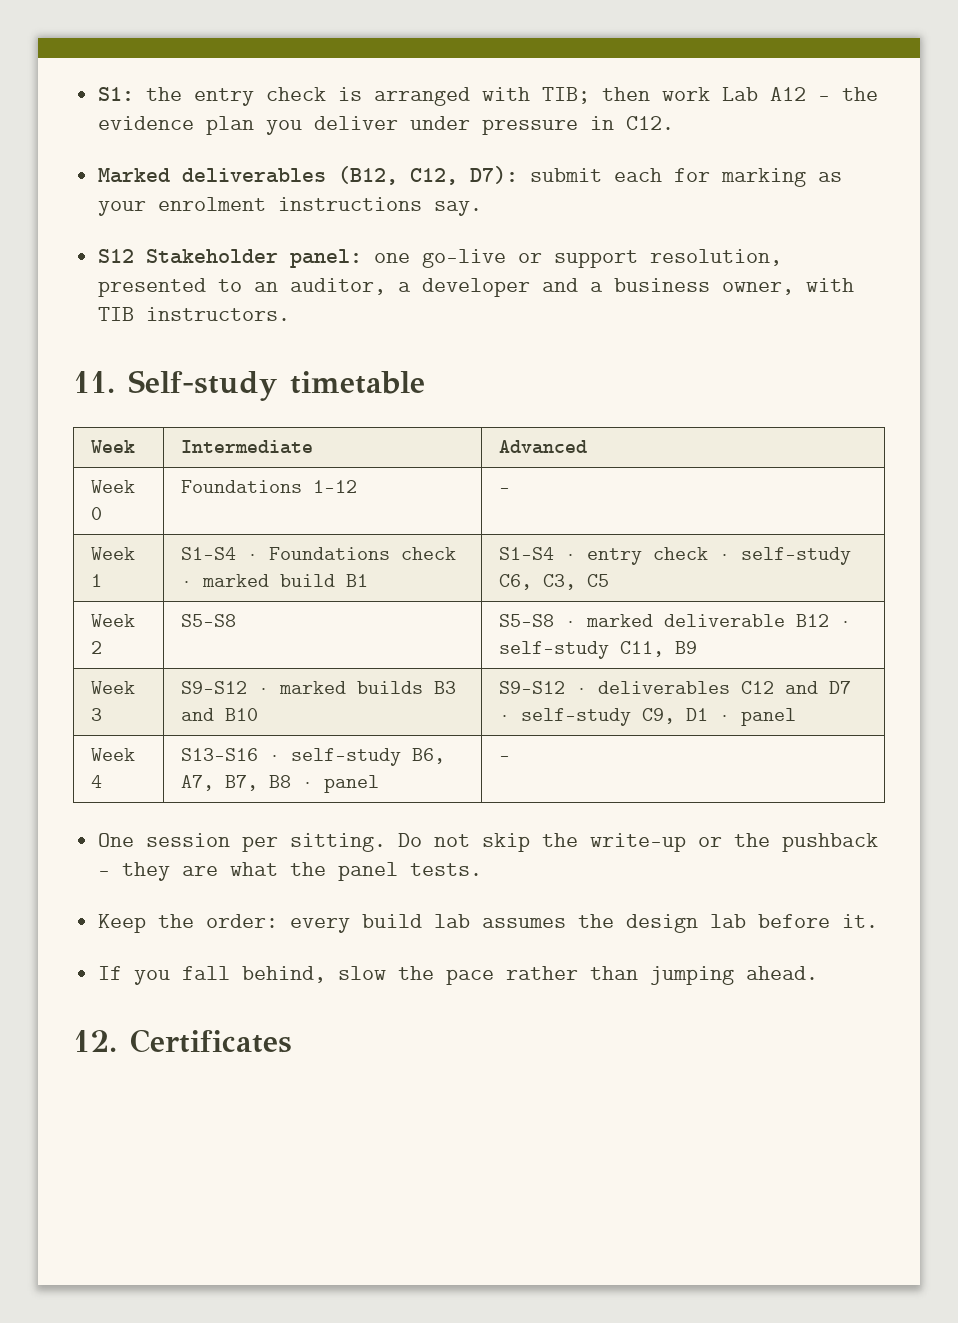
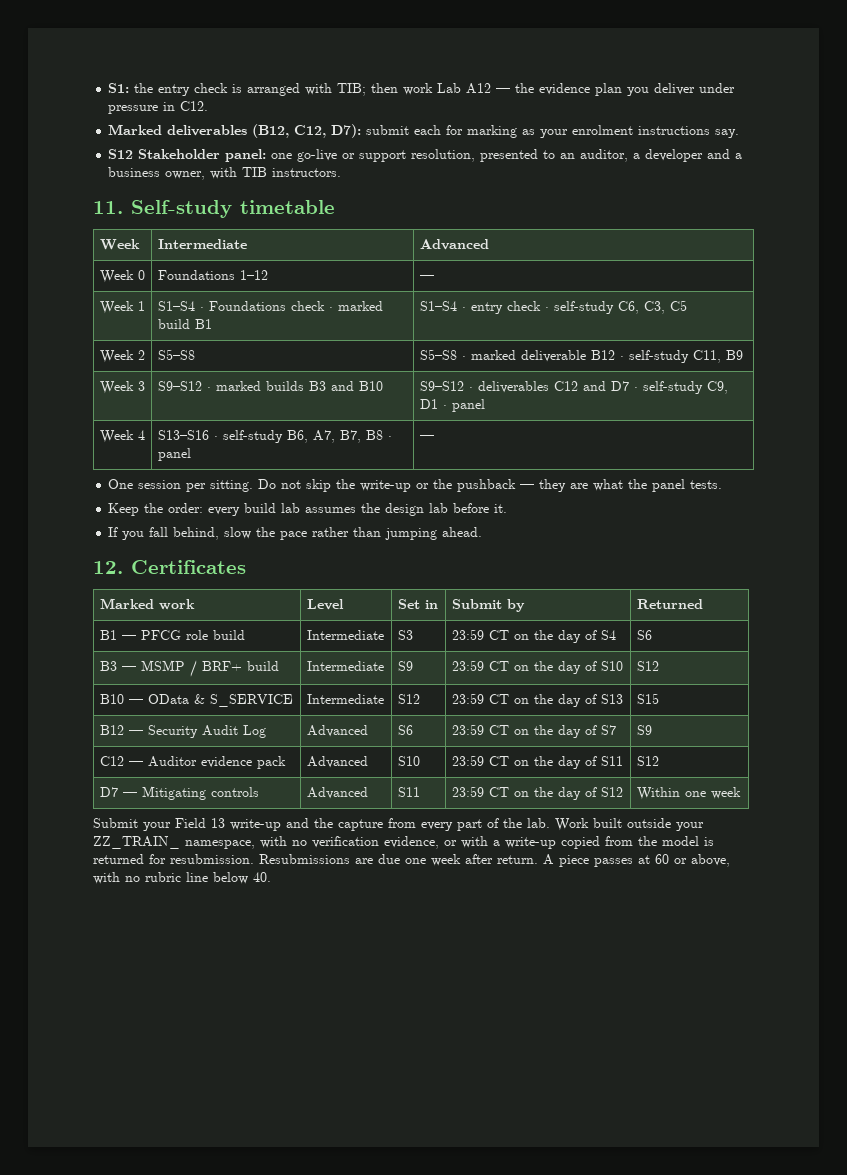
+ Marked work | Level | Set in | Submit by | Returned
+ B1 — PFCG role build | Intermediate | S3 | 23:59 CT on the day of S4 | S6
+ B3 — MSMP / BRF+ build | Intermediate | S9 | 23:59 CT on the day of S10 | S12
+ B10 — OData & S_SERVICE | Intermediate | S12 | 23:59 CT on the day of S13 | S15
+ B12 — Security Audit Log | Advanced | S6 | 23:59 CT on the day of S7 | S9
+ C12 — Auditor evidence pack | Advanced | S10 | 23:59 CT on the day of S11 | S12
+ D7 — Mitigating controls | Advanced | S11 | 23:59 CT on the day of S12 | Within one week
+ Submit your Field 13 write-up and the capture from every part of the lab. Work built outside your ZZ_TRAIN_ namespace, with no verification evidence, or with a write-up copied from the model is returned for resubmission. Resubmissions are due one week after return. A piece passes at 60 or above, with no rubric line below 40.

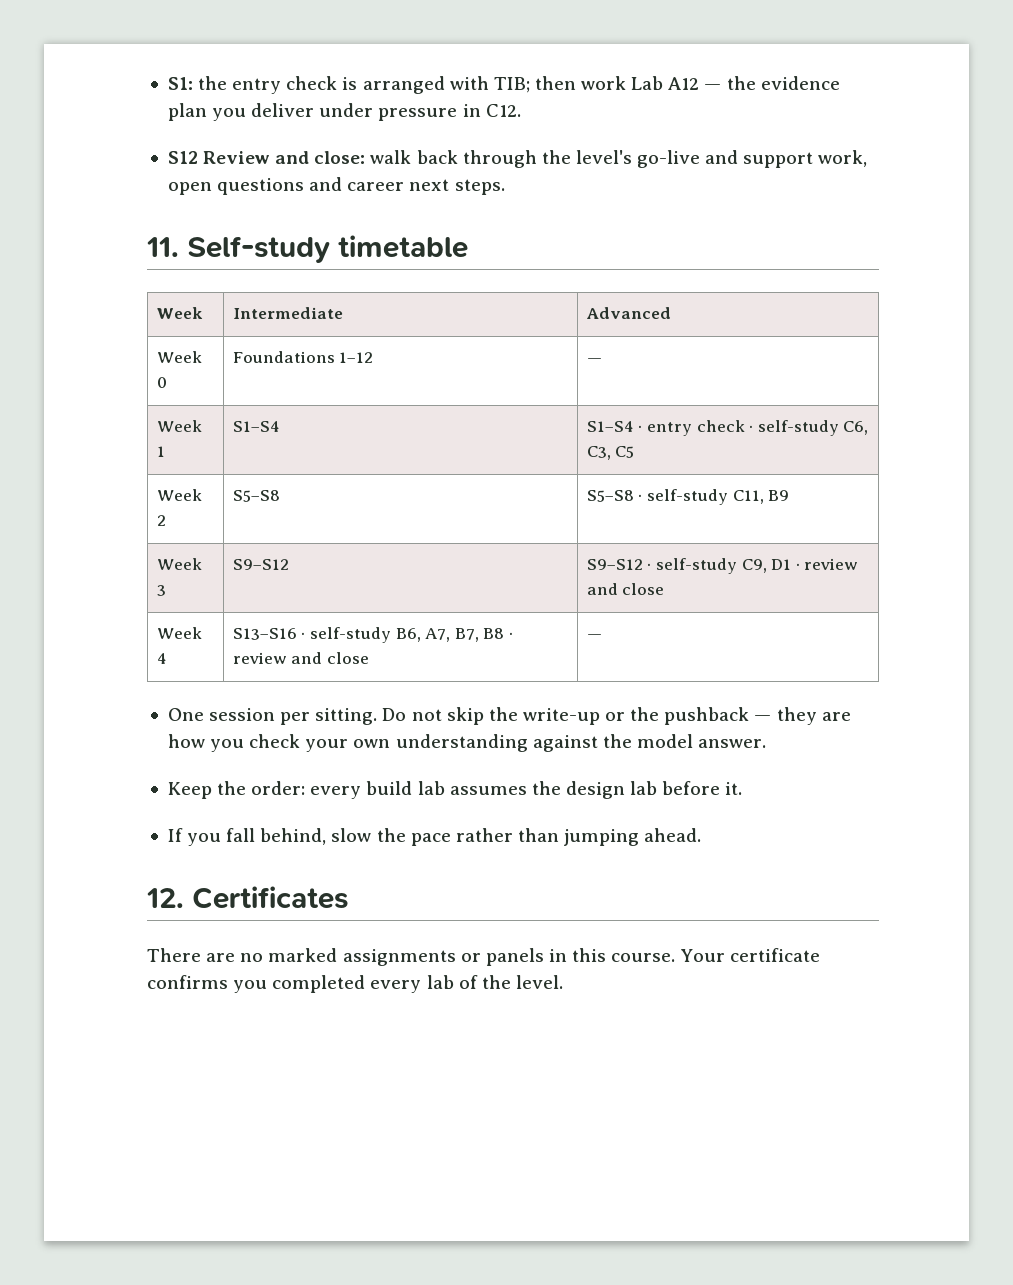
- Marked deliverables (B12, C12, D7): submit each for marking as your enrolment instructions say.
- S12 Stakeholder panel: one go-live or support resolution, presented to an auditor, a developer and a business owner, with TIB instructors.
+ S12 Review and close: walk back through the level's go-live and support work, open questions and career next steps.
- Week 1 | S1–S4 · Foundations check · marked build B1 | S1–S4 · entry check · self-study C6, C3, C5
+ Week 1 | S1–S4 | S1–S4 · entry check · self-study C6, C3, C5
- Week 2 | S5–S8 | S5–S8 · marked deliverable B12 · self-study C11, B9
+ Week 2 | S5–S8 | S5–S8 · self-study C11, B9
- Week 3 | S9–S12 · marked builds B3 and B10 | S9–S12 · deliverables C12 and D7 · self-study C9, D1 · panel
+ Week 3 | S9–S12 | S9–S12 · self-study C9, D1 · review and close
- Week 4 | S13–S16 · self-study B6, A7, B7, B8 · panel | —
+ Week 4 | S13–S16 · self-study B6, A7, B7, B8 · review and close | —
- Do not skip the write-up or the pushback — they are what the panel tests.
+ Do not skip the write-up or the pushback — they are how you check your own understanding against the model answer.
- Marked work | Level | Set in | Submit by | Returned
- B1 — PFCG role build | Intermediate | S3 | 23:59 CT on the day of S4 | S6
- B3 — MSMP / BRF+ build | Intermediate | S9 | 23:59 CT on the day of S10 | S12
- B10 — OData & S_SERVICE | Intermediate | S12 | 23:59 CT on the day of S13 | S15
- B12 — Security Audit Log | Advanced | S6 | 23:59 CT on the day of S7 | S9
- C12 — Auditor evidence pack | Advanced | S10 | 23:59 CT on the day of S11 | S12
- D7 — Mitigating controls | Advanced | S11 | 23:59 CT on the day of S12 | Within one week
- Submit your Field 13 write-up and the capture from every part of the lab. Work built outside your ZZ_TRAIN_ namespace, with no verification evidence, or with a write-up copied from the model is returned for resubmission. Resubmissions are due one week after return. A piece passes at 60 or above, with no rubric line below 40.
+ There are no marked assignments or panels in this course. Your certificate confirms you completed every lab of the level.

